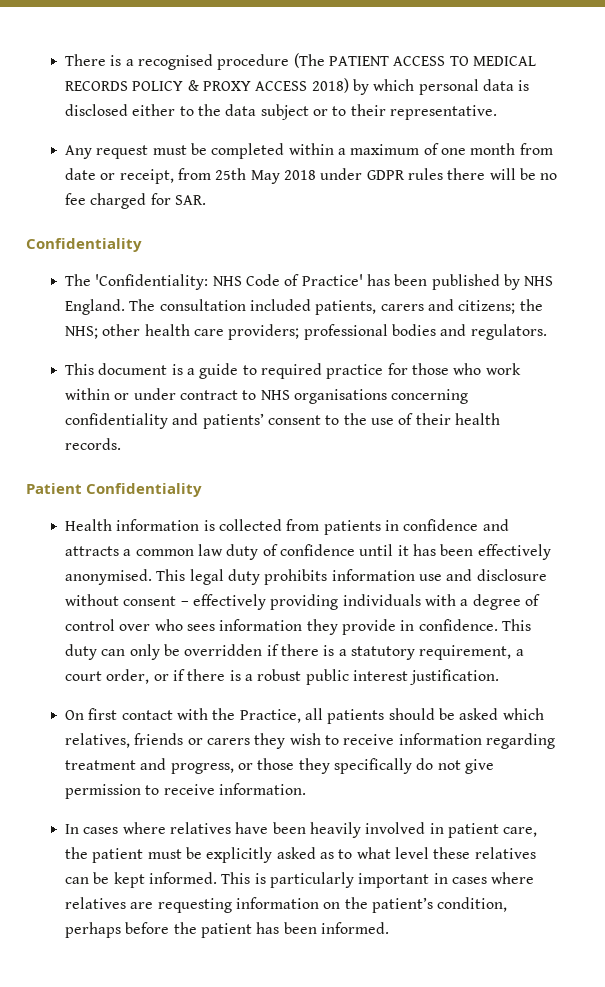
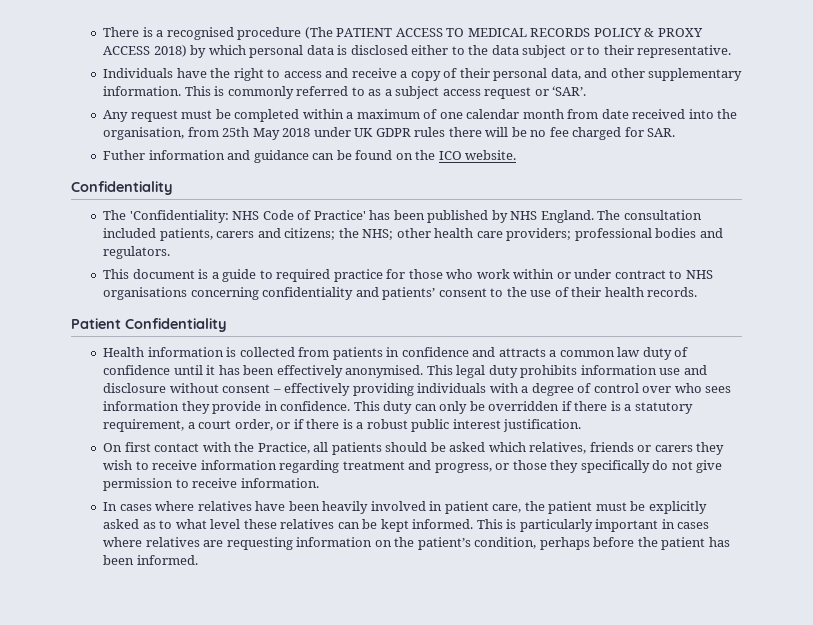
+ Individuals have the right to access and receive a copy of their personal data, and other supplementary information. This is commonly referred to as a subject access request or ‘SAR’.
- Any request must be completed within a maximum of one month from date or receipt, from 25th May 2018 under GDPR rules there will be no fee charged for SAR.
+ Any request must be completed within a maximum of one calendar month from date received into the organisation, from 25th May 2018 under UK GDPR rules there will be no fee charged for SAR.
+ Futher information and guidance can be found on the ICO website.

